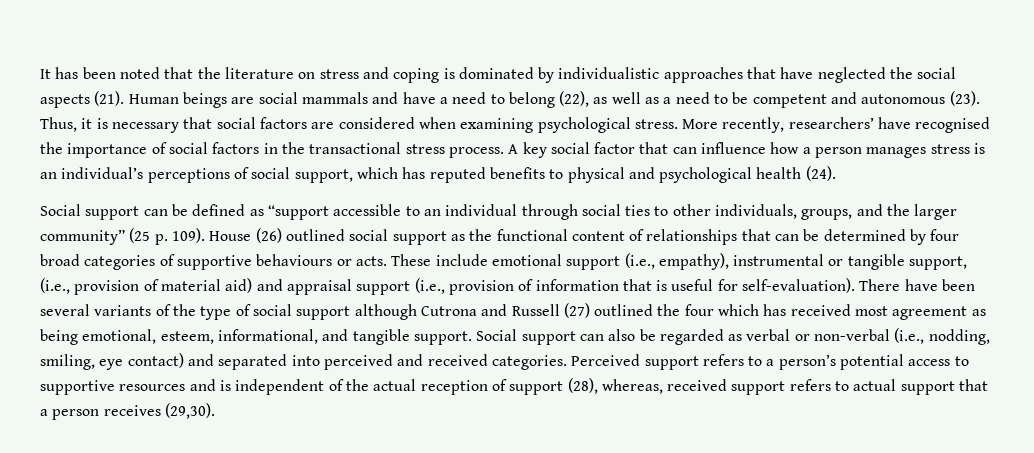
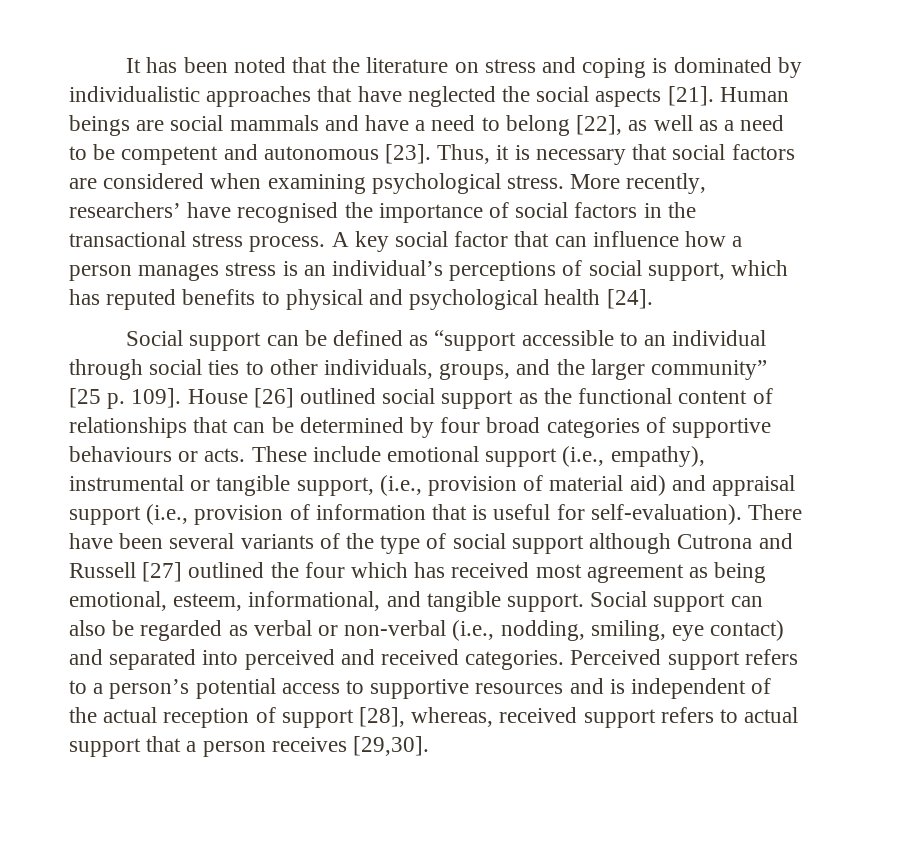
- It has been noted that the literature on stress and coping is dominated by individualistic approaches that have neglected the social aspects (21).
+ It has been noted that the literature on stress and coping is dominated by individualistic approaches that have neglected the social aspects [21].
- Human beings are social mammals and have a need to belong (22), as well as a need to be competent and autonomous (23).
+ Human beings are social mammals and have a need to belong [22], as well as a need to be competent and autonomous [23].
- A key social factor that can influence how a person manages stress is an individual’s perceptions of social support, which has reputed benefits to physical and psychological health (24).
+ A key social factor that can influence how a person manages stress is an individual’s perceptions of social support, which has reputed benefits to physical and psychological health [24].
- Social support can be defined as “support accessible to an individual through social ties to other individuals, groups, and the larger community” (25 p. 109). House (26) outlined social support as the functional content of relationships that can be determined by four broad categories of supportive behaviours or acts.
+ Social support can be defined as “support accessible to an individual through social ties to other individuals, groups, and the larger community” [25 p. 109]. House [26] outlined social support as the functional content of relationships that can be determined by four broad categories of supportive behaviours or acts.
- There have been several variants of the type of social support although Cutrona and Russell (27) outlined the four which has received most agreement as being emotional, esteem, informational, and tangible support.
+ There have been several variants of the type of social support although Cutrona and Russell [27] outlined the four which has received most agreement as being emotional, esteem, informational, and tangible support.
- Perceived support refers to a person’s potential access to supportive resources and is independent of the actual reception of support (28), whereas, received support refers to actual support that a person receives (29,30).
+ Perceived support refers to a person’s potential access to supportive resources and is independent of the actual reception of support [28], whereas, received support refers to actual support that a person receives [29,30].

